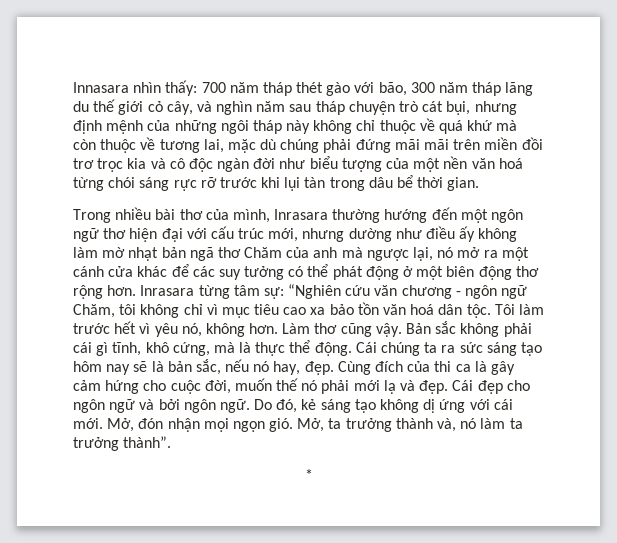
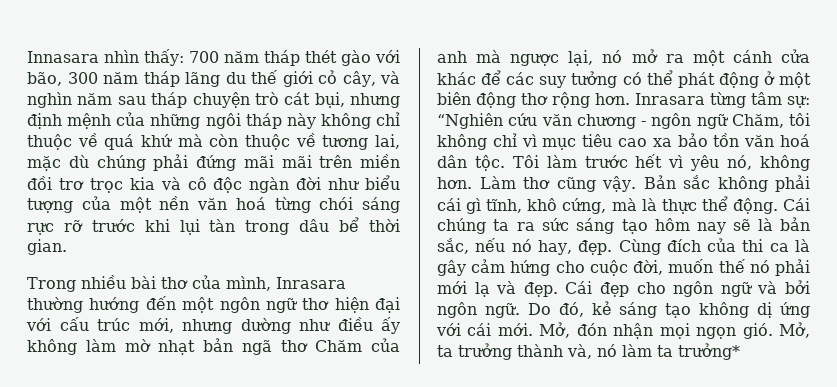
- Mở, ta trưởng thành và, nó làm ta trưởng thành”.
- *
+ Mở, ta trưởng thành và, nó làm ta trưởng*

